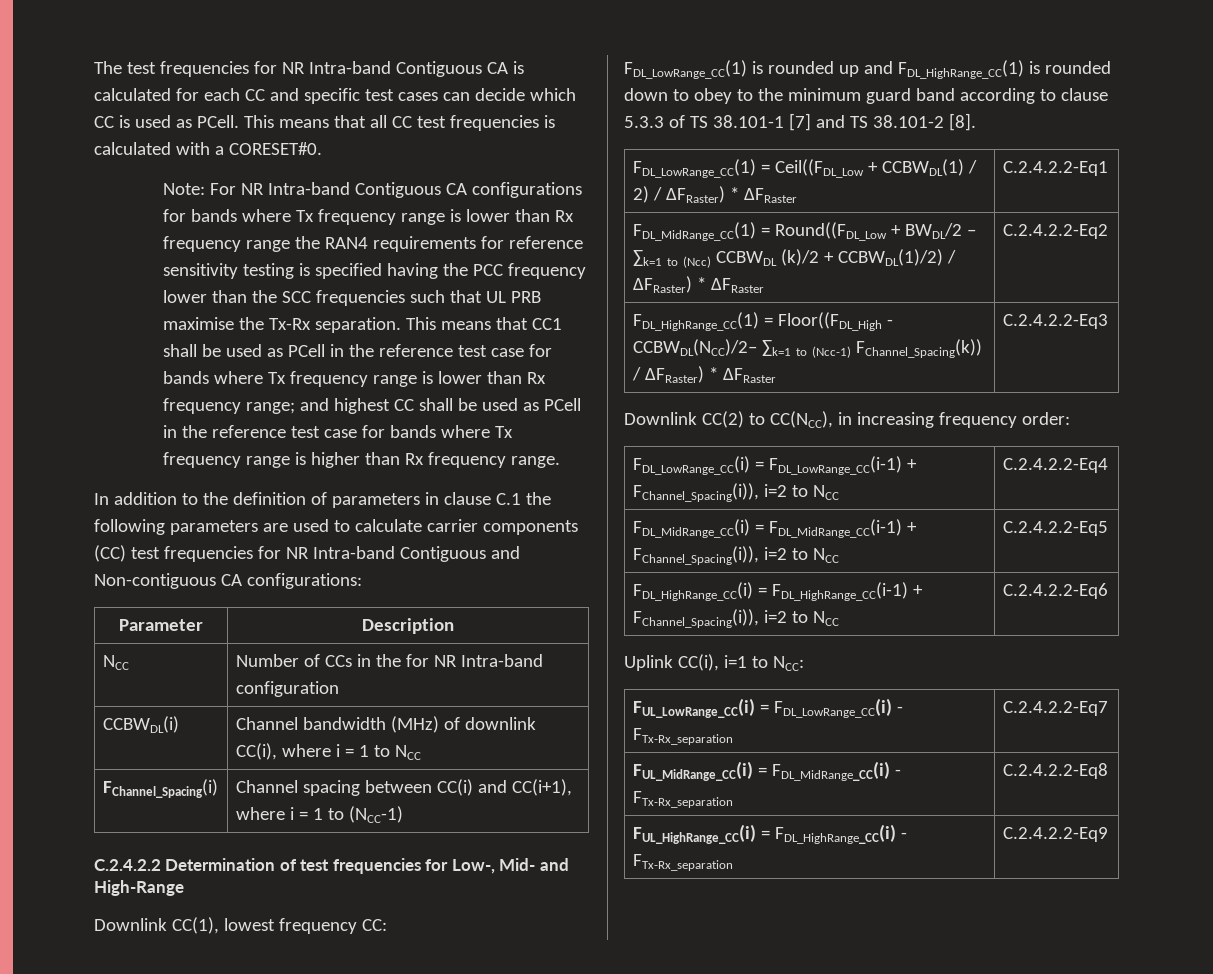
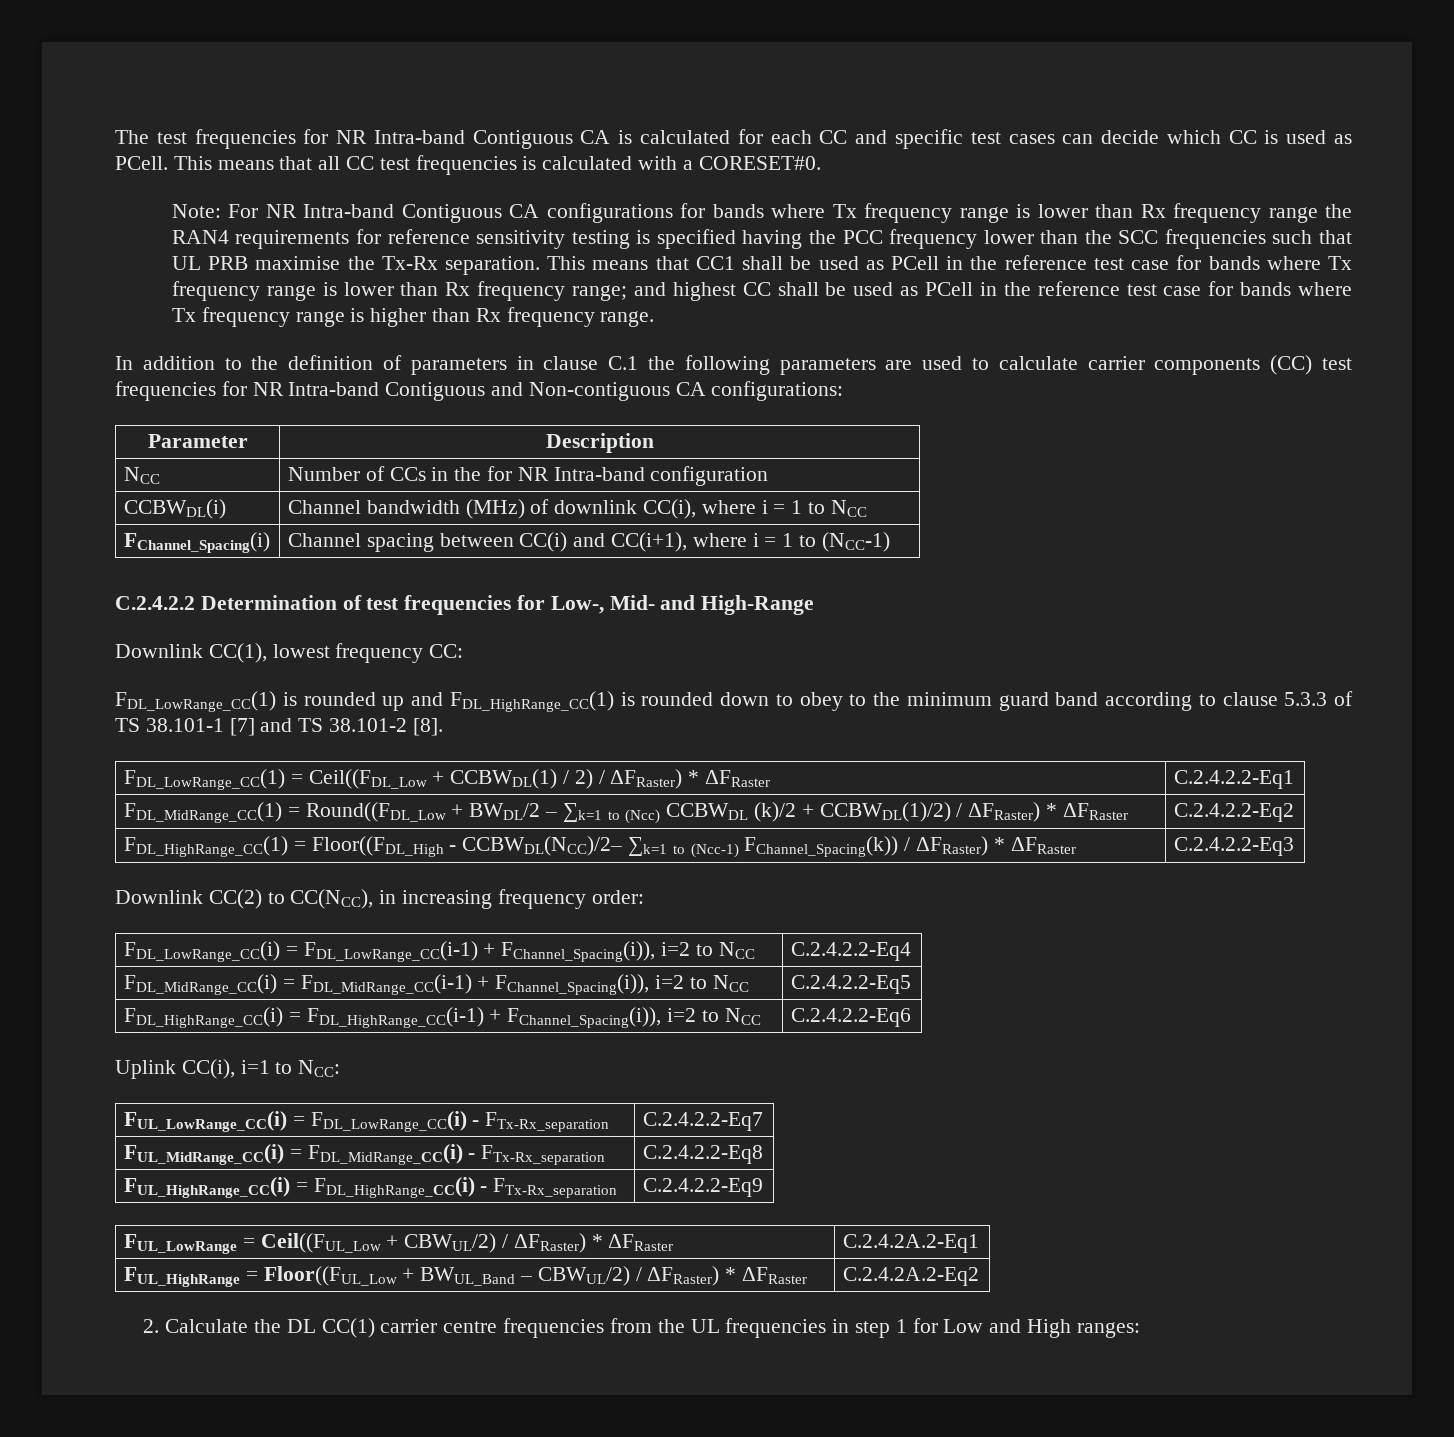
+ FUL_LowRange = Ceil((FUL_Low + CBWUL/2) / ΔFRaster) * ΔFRaster | C.2.4.2A.2-Eq1
+ FUL_HighRange = Floor((FUL_Low + BWUL_Band – CBWUL/2) / ΔFRaster) * ΔFRaster | C.2.4.2A.2-Eq2
+ 2. Calculate the DL CC(1) carrier centre frequencies from the UL frequencies in step 1 for Low and High ranges:

